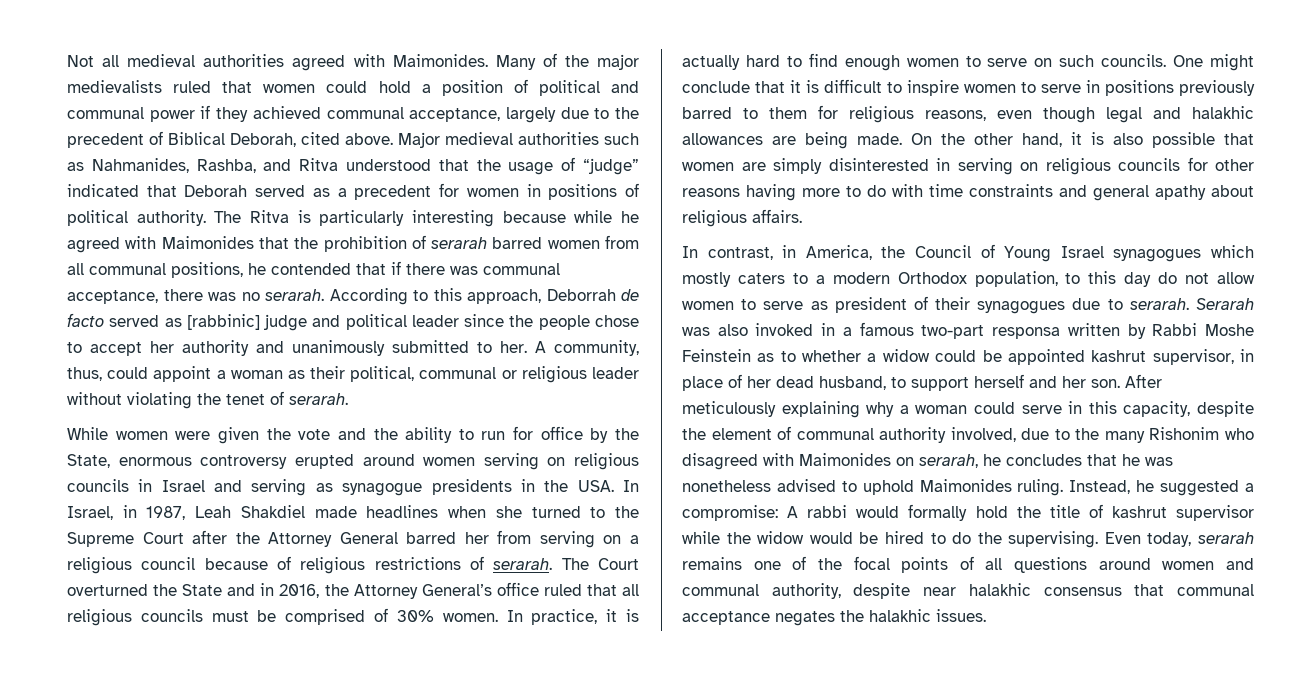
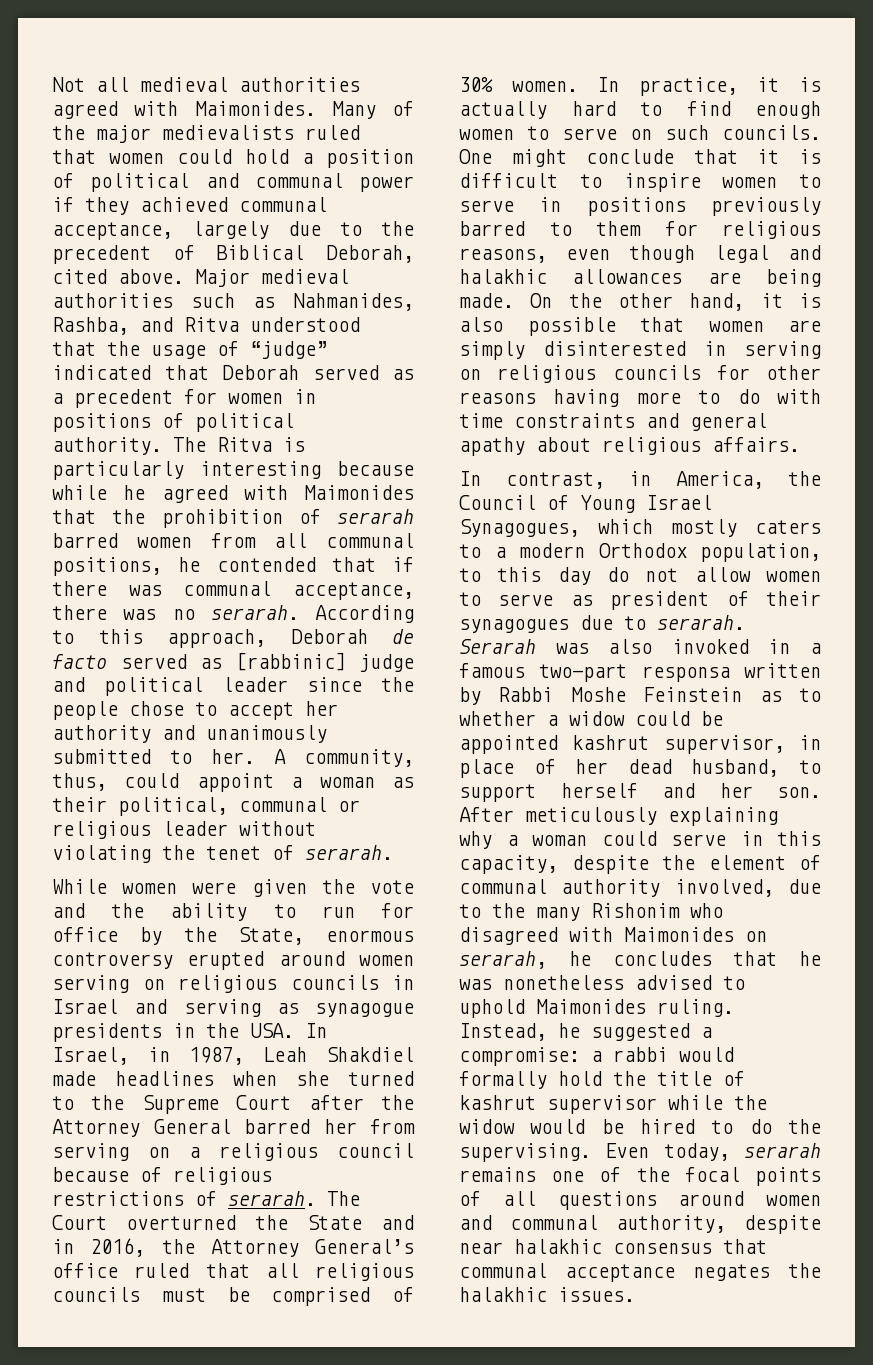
- According to this approach, Deborrah de facto served as [rabbinic] judge and political leader since the people chose to accept her authority and unanimously submitted to her.
+ According to this approach, Deborah de facto served as [rabbinic] judge and political leader since the people chose to accept her authority and unanimously submitted to her.
- In contrast, in America, the Council of Young Israel synagogues which mostly caters to a modern Orthodox population, to this day do not allow women to serve as president of their synagogues due to serarah.
+ In contrast, in America, the Council of Young Israel Synagogues, which mostly caters to a modern Orthodox population, to this day do not allow women to serve as president of their synagogues due to serarah.
- Instead, he suggested a compromise: A rabbi would formally hold the title of kashrut supervisor while the widow would be hired to do the supervising.
+ Instead, he suggested a compromise: a rabbi would formally hold the title of kashrut supervisor while the widow would be hired to do the supervising.

